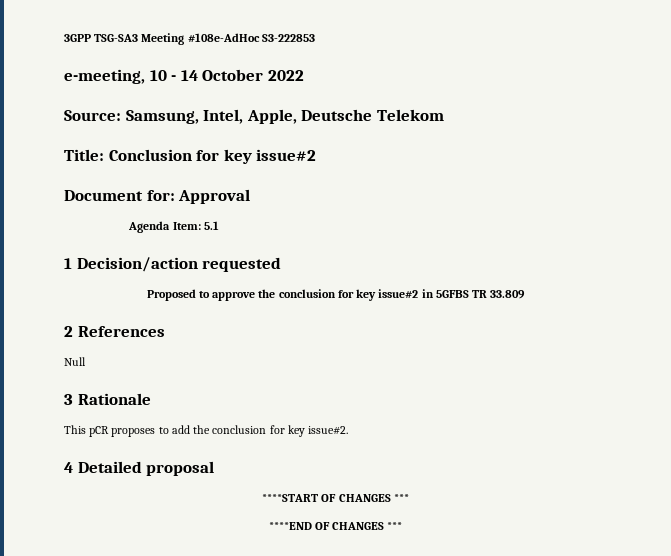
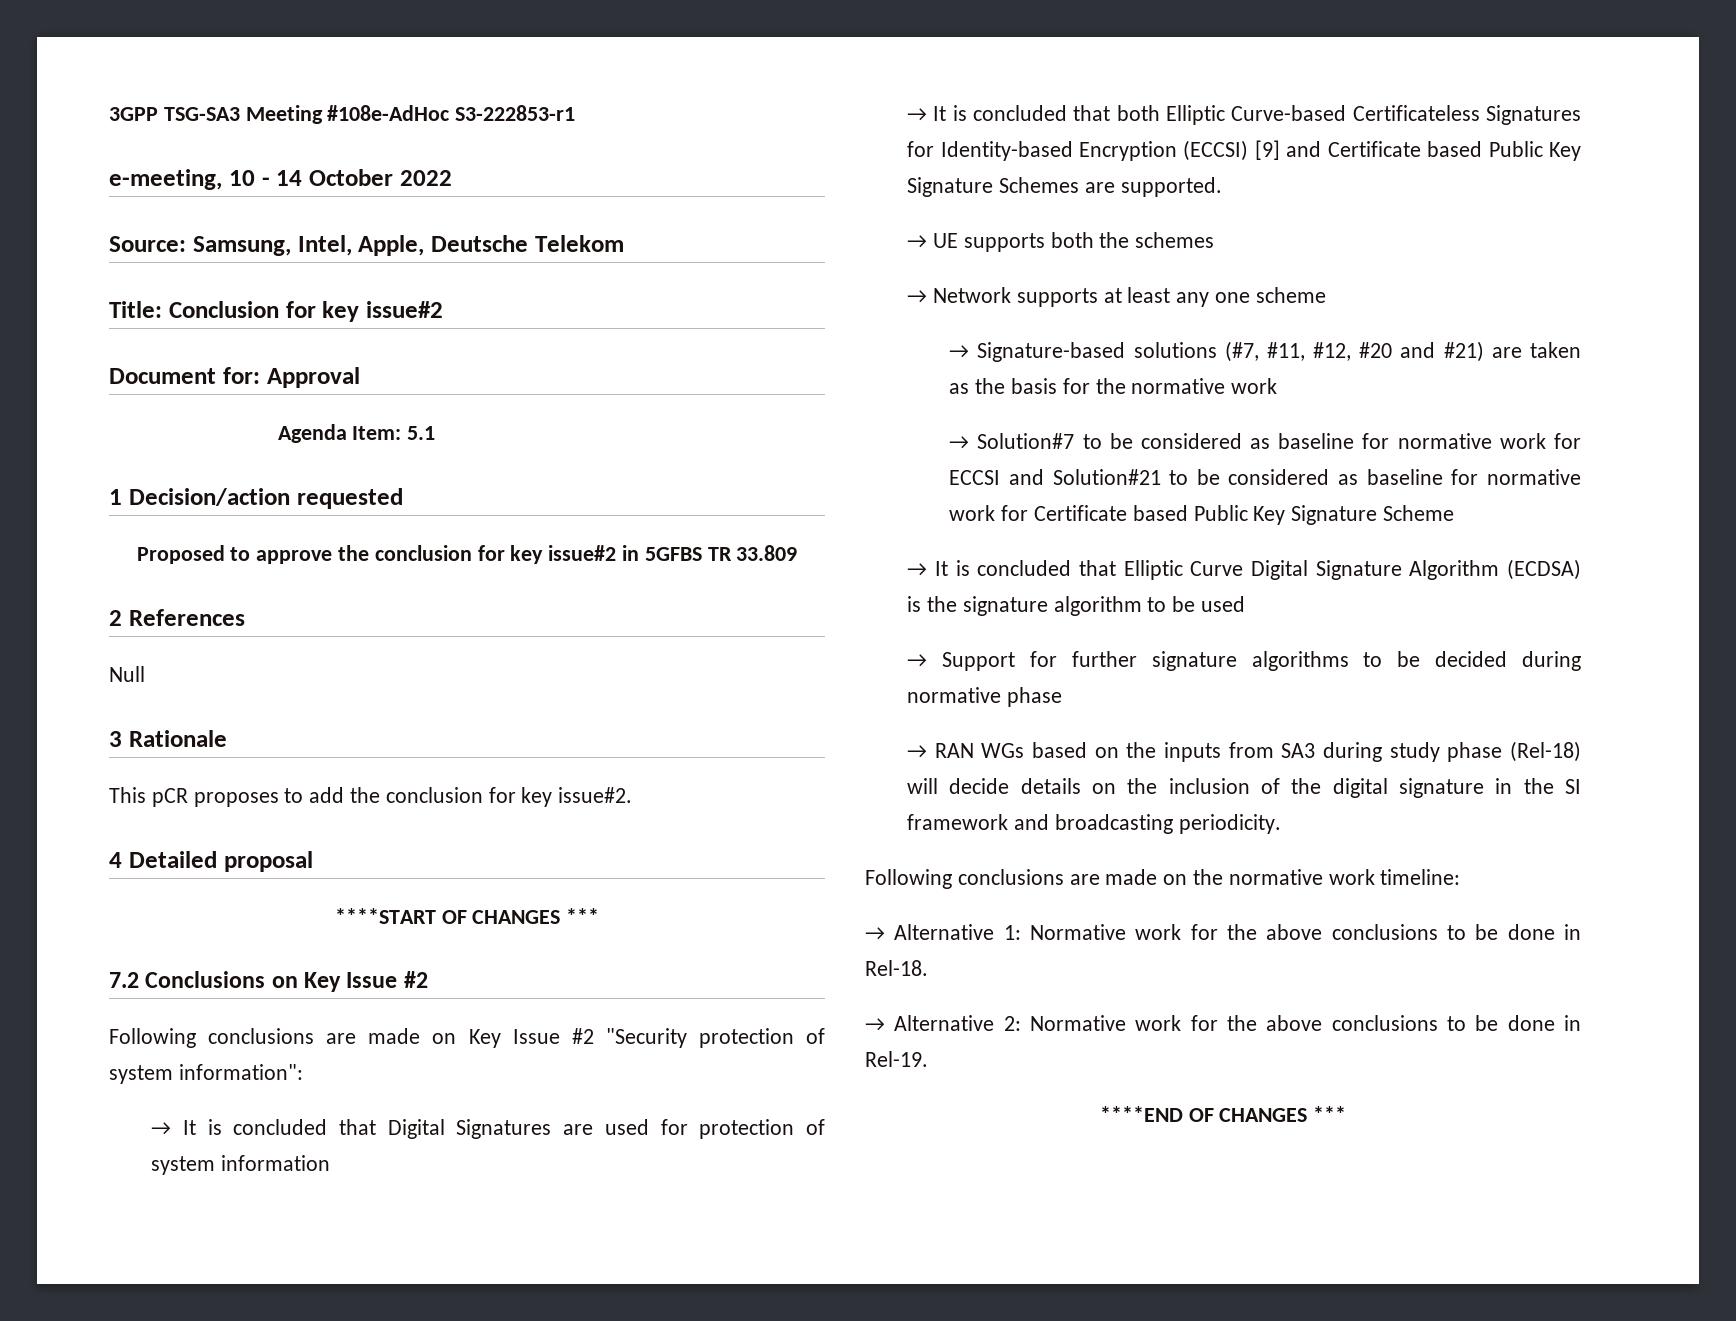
- 3GPP TSG-SA3 Meeting #108e-AdHoc S3-222853
+ 3GPP TSG-SA3 Meeting #108e-AdHoc S3-222853-r1
+ 7.2 Conclusions on Key Issue #2
+ Following conclusions are made on Key Issue #2 "Security protection of system information":
+ → It is concluded that Digital Signatures are used for protection of system information
+ → It is concluded that both Elliptic Curve-based Certificateless Signatures for Identity-based Encryption (ECCSI) [9] and Certificate based Public Key Signature Schemes are supported.
+ → UE supports both the schemes
+ → Network supports at least any one scheme
+ → Signature-based solutions (#7, #11, #12, #20 and #21) are taken as the basis for the normative work
+ → Solution#7 to be considered as baseline for normative work for ECCSI and Solution#21 to be considered as baseline for normative work for Certificate based Public Key Signature Scheme
+ → It is concluded that Elliptic Curve Digital Signature Algorithm (ECDSA) is the signature algorithm to be used
+ → Support for further signature algorithms to be decided during normative phase
+ → RAN WGs based on the inputs from SA3 during study phase (Rel-18) will decide details on the inclusion of the digital signature in the SI framework and broadcasting periodicity.
+ Following conclusions are made on the normative work timeline:
+ → Alternative 1: Normative work for the above conclusions to be done in Rel-18.
+ → Alternative 2: Normative work for the above conclusions to be done in Rel-19.

